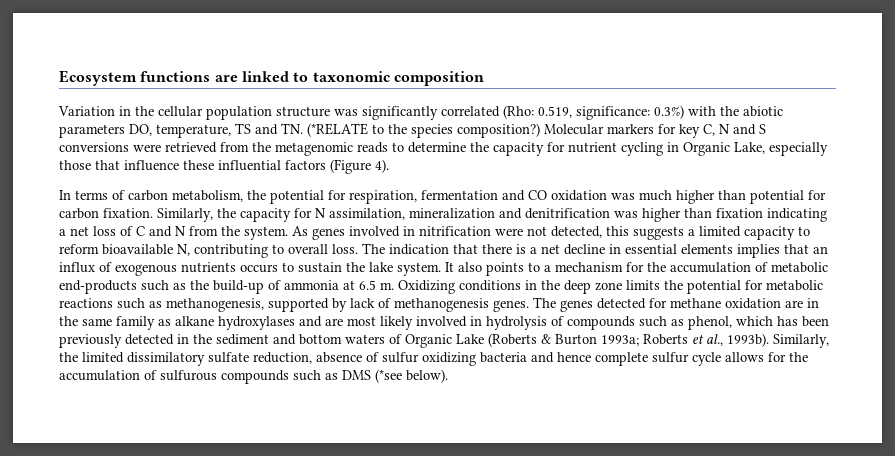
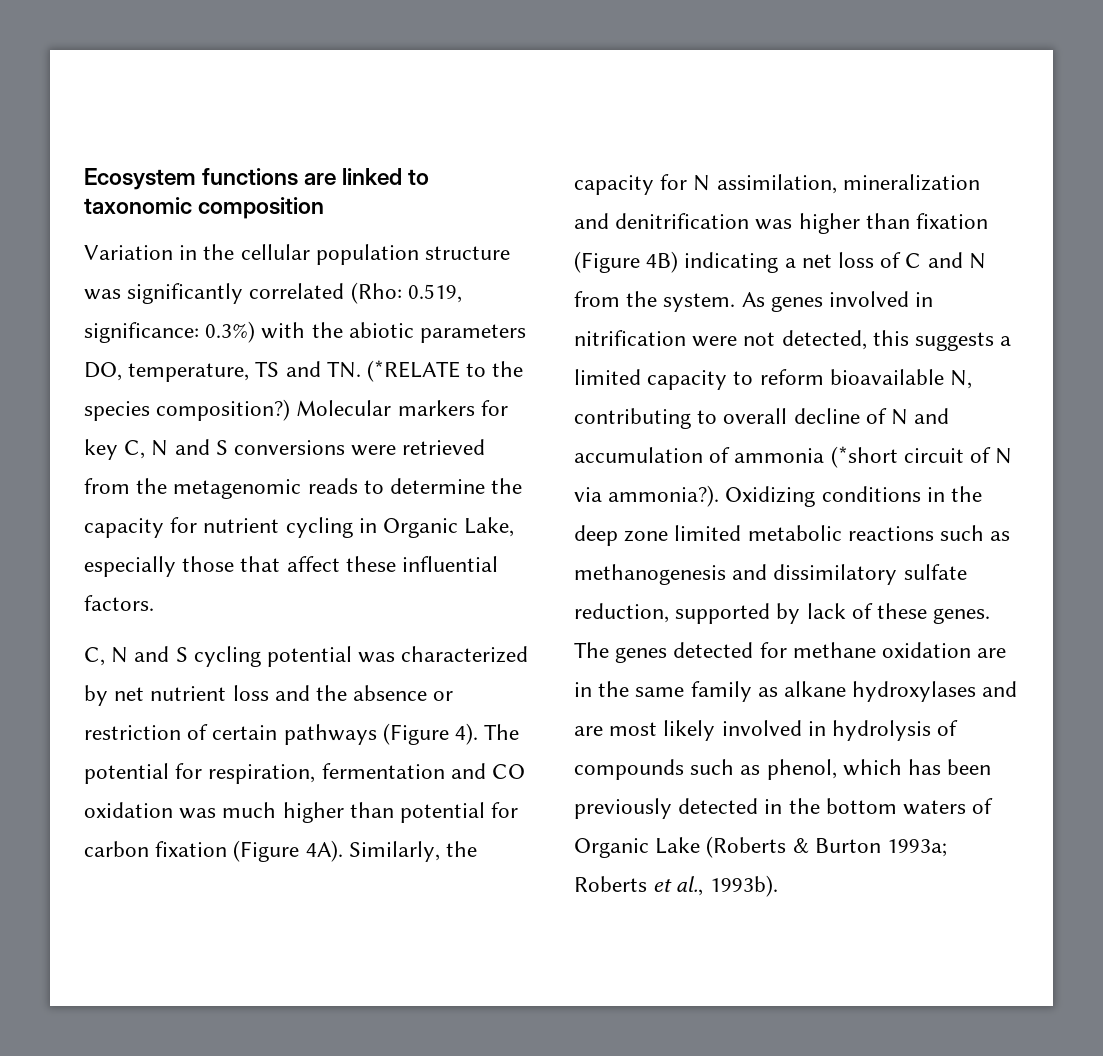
- Molecular markers for key C, N and S conversions were retrieved from the metagenomic reads to determine the capacity for nutrient cycling in Organic Lake, especially those that influence these influential factors (Figure 4).
- In terms of carbon metabolism, the potential for respiration, fermentation and CO oxidation was much higher than potential for carbon fixation.
+ Molecular markers for key C, N and S conversions were retrieved from the metagenomic reads to determine the capacity for nutrient cycling in Organic Lake, especially those that affect these influential factors.
+ C, N and S cycling potential was characterized by net nutrient loss and the absence or restriction of certain pathways (Figure 4). The potential for respiration, fermentation and CO oxidation was much higher than potential for carbon fixation (Figure 4A).
- Similarly, the capacity for N assimilation, mineralization and denitrification was higher than fixation indicating a net loss of C and N from the system.
+ Similarly, the capacity for N assimilation, mineralization and denitrification was higher than fixation (Figure 4B) indicating a net loss of C and N from the system.
- As genes involved in nitrification were not detected, this suggests a limited capacity to reform bioavailable N, contributing to overall loss. The indication that there is a net decline in essential elements implies that an influx of exogenous nutrients occurs to sustain the lake system. It also points to a mechanism for the accumulation of metabolic end-products such as the build-up of ammonia at 6.5 m.
+ As genes involved in nitrification were not detected, this suggests a limited capacity to reform bioavailable N, contributing to overall decline of N and accumulation of ammonia (*short circuit of N via ammonia?).
- Oxidizing conditions in the deep zone limits the potential for metabolic reactions such as methanogenesis, supported by lack of methanogenesis genes.
+ Oxidizing conditions in the deep zone limited metabolic reactions such as methanogenesis and dissimilatory sulfate reduction, supported by lack of these genes.
- The genes detected for methane oxidation are in the same family as alkane hydroxylases and are most likely involved in hydrolysis of compounds such as phenol, which has been previously detected in the sediment and bottom waters of Organic Lake (Roberts & Burton 1993a; Roberts et al., 1993b). Similarly, the limited dissimilatory sulfate reduction, absence of sulfur oxidizing bacteria and hence complete sulfur cycle allows for the accumulation of sulfurous compounds such as DMS (*see below).
+ The genes detected for methane oxidation are in the same family as alkane hydroxylases and are most likely involved in hydrolysis of compounds such as phenol, which has been previously detected in the bottom waters of Organic Lake (Roberts & Burton 1993a; Roberts et al., 1993b).

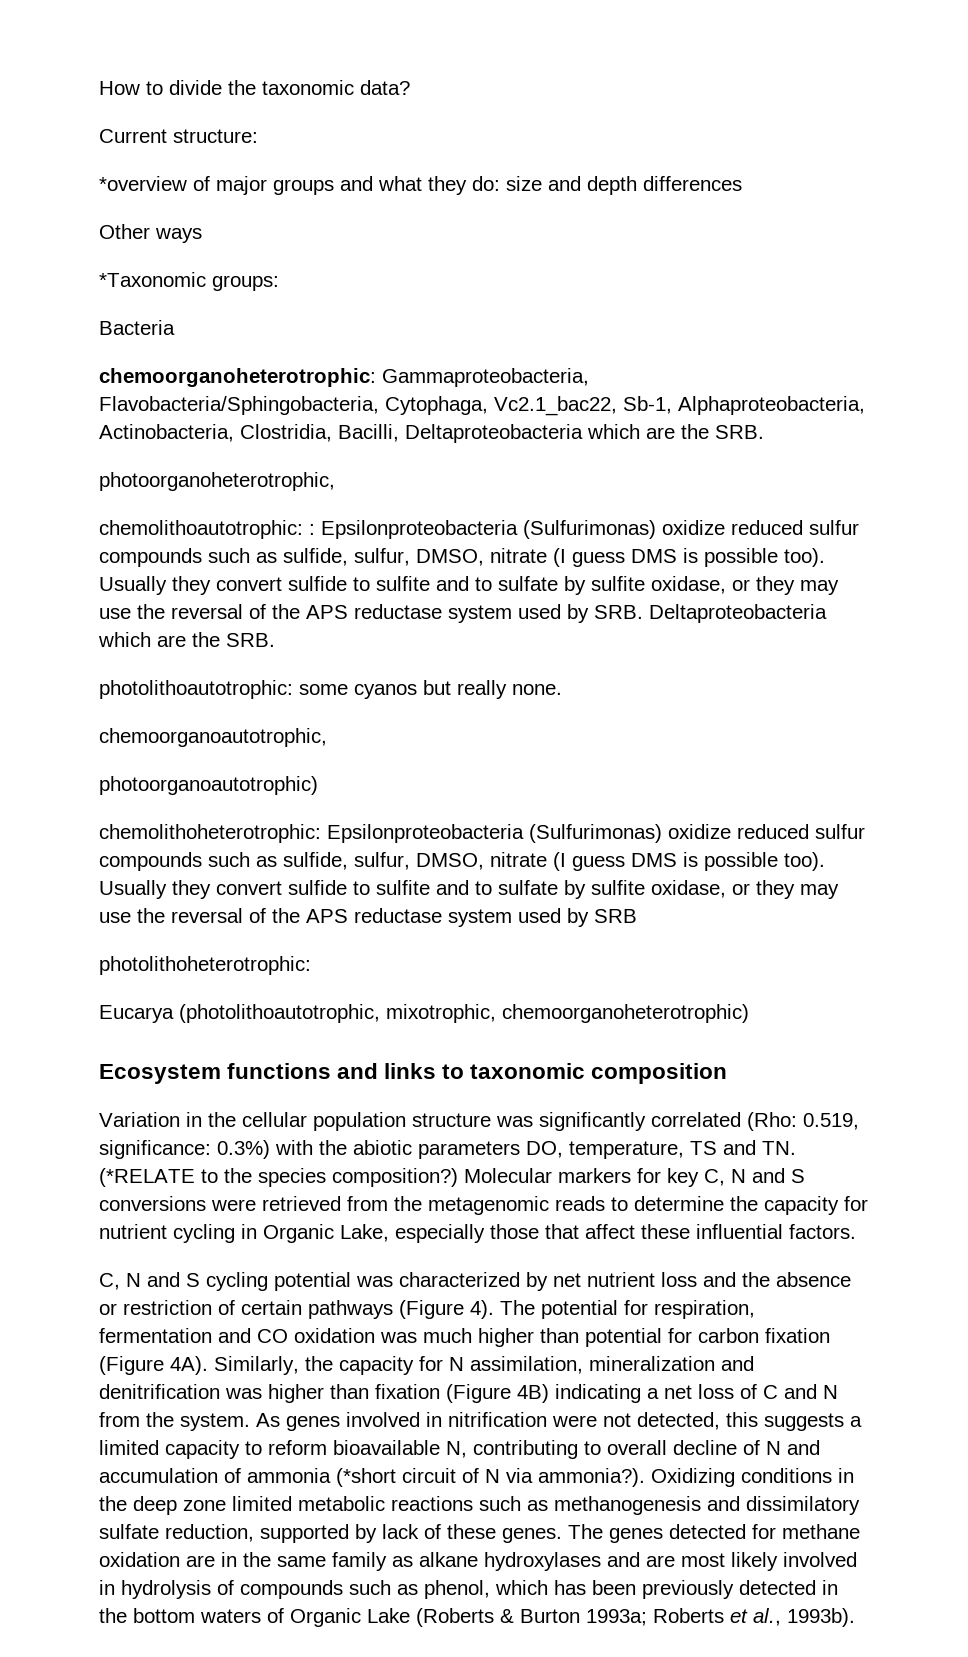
- Ecosystem functions are linked to taxonomic composition
+ How to divide the taxonomic data?
+ Current structure:
+ *overview of major groups and what they do: size and depth differences
+ Other ways
+ *Taxonomic groups:
+ Bacteria
+ chemoorganoheterotrophic: Gammaproteobacteria, Flavobacteria/Sphingobacteria, Cytophaga, Vc2.1_bac22, Sb-1, Alphaproteobacteria, Actinobacteria, Clostridia, Bacilli, Deltaproteobacteria which are the SRB.
+ photoorganoheterotrophic,
+ chemolithoautotrophic: : Epsilonproteobacteria (Sulfurimonas) oxidize reduced sulfur compounds such as sulfide, sulfur, DMSO, nitrate (I guess DMS is possible too). Usually they convert sulfide to sulfite and to sulfate by sulfite oxidase, or they may use the reversal of the APS reductase system used by SRB. Deltaproteobacteria which are the SRB.
+ photolithoautotrophic: some cyanos but really none.
+ chemoorganoautotrophic,
+ photoorganoautotrophic)
+ chemolithoheterotrophic: Epsilonproteobacteria (Sulfurimonas) oxidize reduced sulfur compounds such as sulfide, sulfur, DMSO, nitrate (I guess DMS is possible too). Usually they convert sulfide to sulfite and to sulfate by sulfite oxidase, or they may use the reversal of the APS reductase system used by SRB
+ photolithoheterotrophic:
+ Eucarya (photolithoautotrophic, mixotrophic, chemoorganoheterotrophic)
+ Ecosystem functions and links to taxonomic composition

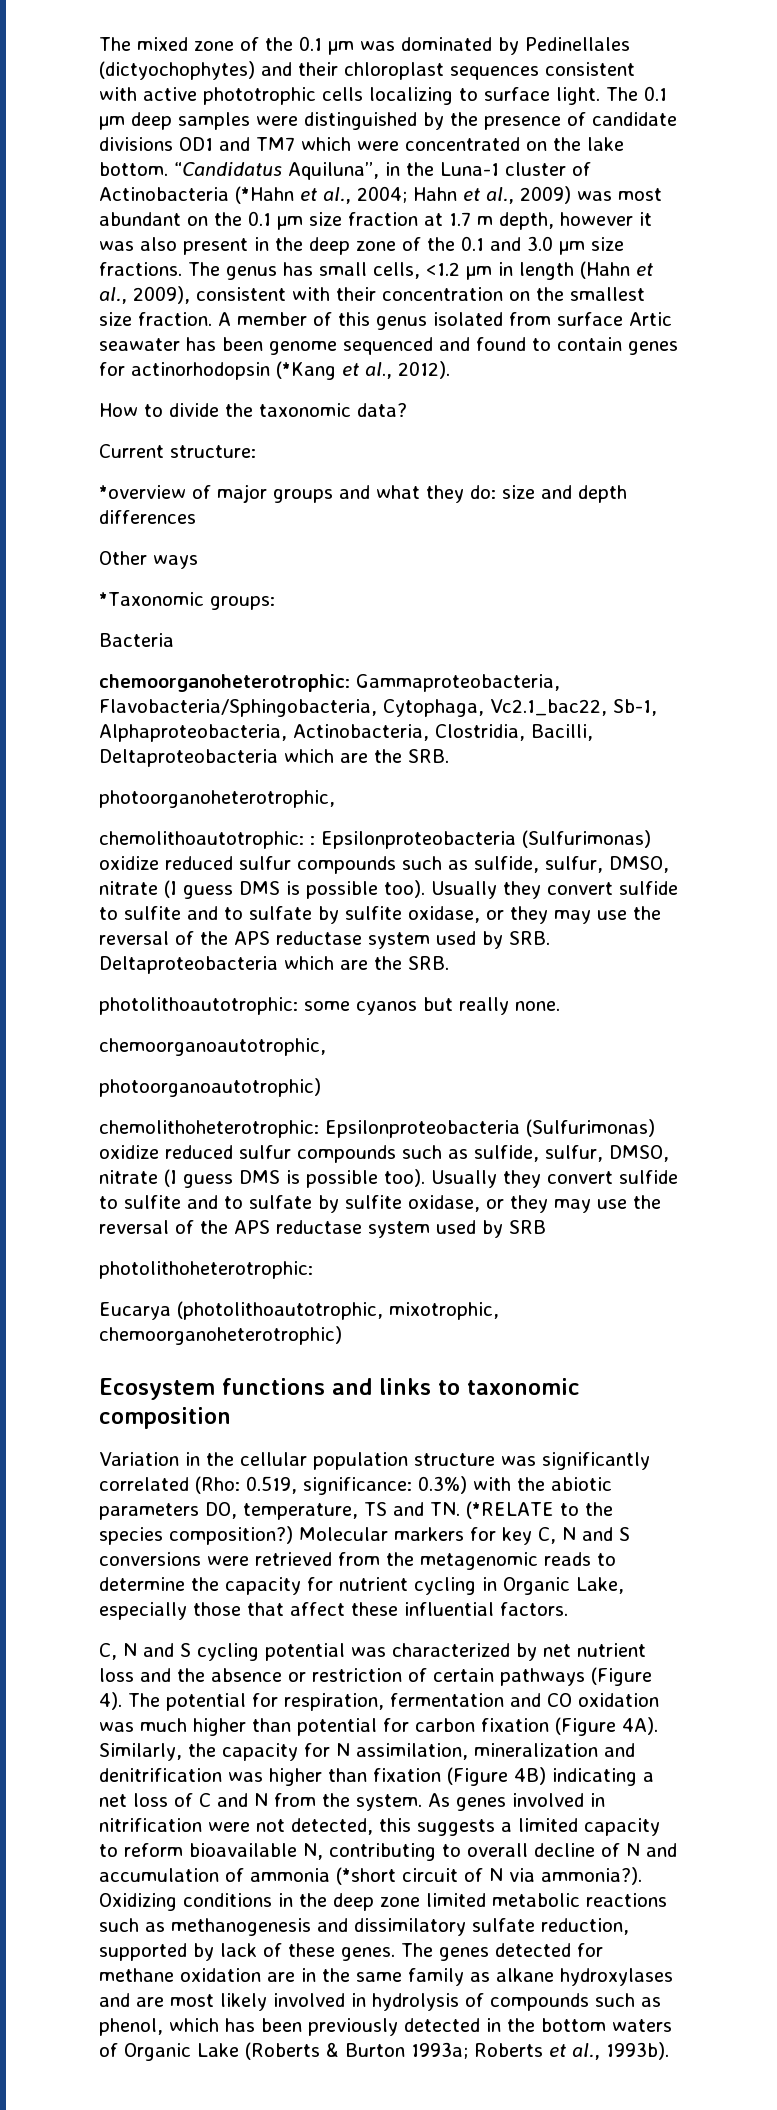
+ The mixed zone of the 0.1 µm was dominated by Pedinellales (dictyochophytes) and their chloroplast sequences consistent with active phototrophic cells localizing to surface light. The 0.1 µm deep samples were distinguished by the presence of candidate divisions OD1 and TM7 which were concentrated on the lake bottom. “Candidatus Aquiluna”, in the Luna-1 cluster of Actinobacteria (*Hahn et al., 2004; Hahn et al., 2009) was most abundant on the 0.1 µm size fraction at 1.7 m depth, however it was also present in the deep zone of the 0.1 and 3.0 µm size fractions. The genus has small cells, <1.2 µm in length (Hahn et al., 2009), consistent with their concentration on the smallest size fraction. A member of this genus isolated from surface Artic seawater has been genome sequenced and found to contain genes for actinorhodopsin (*Kang et al., 2012).

